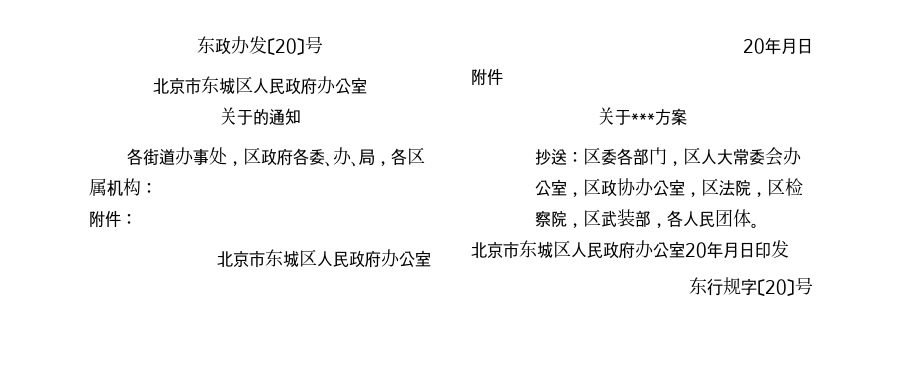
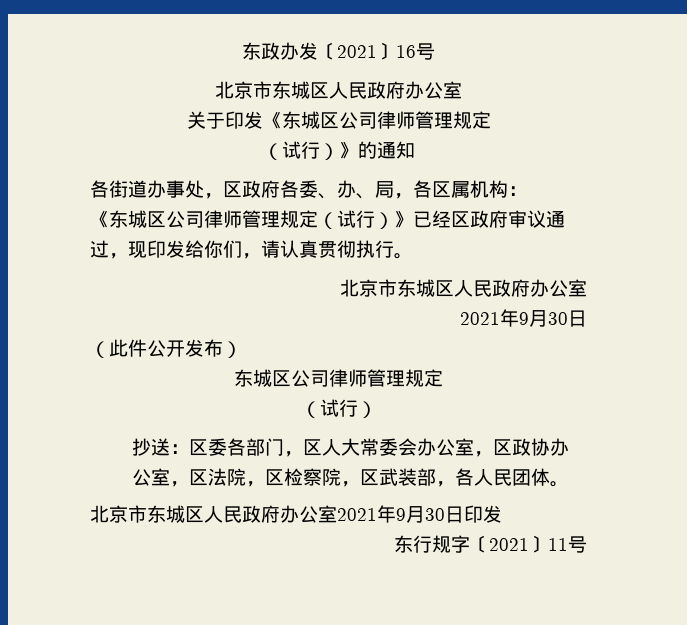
- 东政办发〔20〕号
+ 东政办发〔2021〕16号
- 关于的通知
+ 关于印发《东城区公司律师管理规定
+ （试行）》的通知
- 附件：
+ 《东城区公司律师管理规定（试行）》已经区政府审议通过，现印发给你们，请认真贯彻执行。
  北京市东城区人民政府办公室
- 20年月日
- 附件
- 关于***方案
+ 2021年9月30日
+ （此件公开发布）
+ 东城区公司律师管理规定
+ （试行）
- 北京市东城区人民政府办公室20年月日印发
+ 北京市东城区人民政府办公室2021年9月30日印发
- 东行规字〔20〕号
+ 东行规字〔2021〕11号

